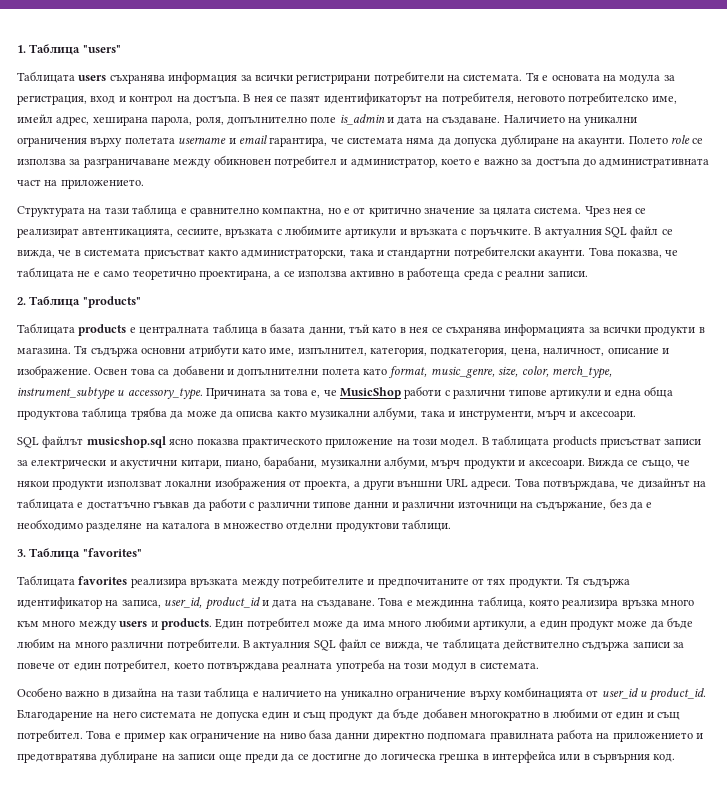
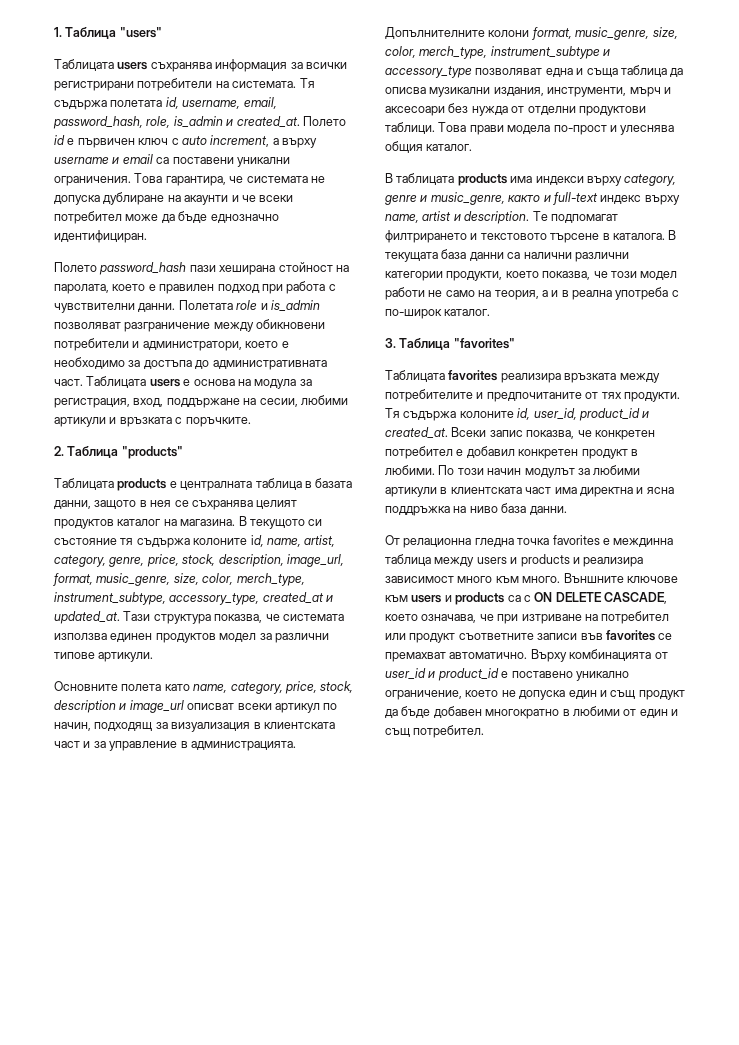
- Тя е основата на модула за регистрация, вход и контрол на достъпа. В нея се пазят идентификаторът на потребителя, неговото потребителско име, имейл адрес, хеширана парола, роля, допълнително поле is_admin и дата на създаване. Наличието на уникални ограничения върху полетата username и email гарантира, че системата няма да допуска дублиране на акаунти. Полето role се използва за разграничаване между обикновен потребител и администратор, което е важно за достъпа до административната част на приложението.
- Структурата на тази таблица е сравнително компактна, но е от критично значение за цялата система. Чрез нея се реализират автентикацията, сесиите, връзката с любимите артикули и връзката с поръчките. В актуалния SQL файл се вижда, че в системата присъстват както администраторски, така и стандартни потребителски акаунти. Това показва, че таблицата не е само теоретично проектирана, а се използва активно в работеща среда с реални записи.
+ Тя съдържа полетата id, username, email, password_hash, role, is_admin и created_at. Полето id е първичен ключ с auto increment, а върху username и email са поставени уникални ограничения. Това гарантира, че системата не допуска дублиране на акаунти и че всеки потребител може да бъде еднозначно идентифициран.
+ Полето password_hash пази хеширана стойност на паролата, което е правилен подход при работа с чувствителни данни. Полетата role и is_admin позволяват разграничение между обикновени потребители и администратори, което е необходимо за достъпа до административната част. Таблицата users е основа на модула за регистрация, вход, поддържане на сесии, любими артикули и връзката с поръчките.
- Таблицата products е централната таблица в базата данни, тъй като в нея се съхранява информацията за всички продукти в магазина. Тя съдържа основни атрибути като име, изпълнител, категория, подкатегория, цена, наличност, описание и изображение. Освен това са добавени и допълнителни полета като format, music_genre, size, color, merch_type, instrument_subtype и accessory_type. Причината за това е, че MusicShop работи с различни типове артикули и една обща продуктова таблица трябва да може да описва както музикални албуми, така и инструменти, мърч и аксесоари.
- SQL файлът musicshop.sql ясно показва практическото приложение на този модел. В таблицата products присъстват записи за електрически и акустични китари, пиано, барабани, музикални албуми, мърч продукти и аксесоари. Вижда се също, че някои продукти използват локални изображения от проекта, а други външни URL адреси. Това потвърждава, че дизайнът на таблицата е достатъчно гъвкав да работи с различни типове данни и различни източници на съдържание, без да е необходимо разделяне на каталога в множество отделни продуктови таблици.
+ Таблицата products е централната таблица в базата данни, защото в нея се съхранява целият продуктов каталог на магазина. В текущото си състояние тя съдържа колоните id, name, artist, category, genre, price, stock, description, image_url, format, music_genre, size, color, merch_type, instrument_subtype, accessory_type, created_at и updated_at. Тази структура показва, че системата използва единен продуктов модел за различни типове артикули.
+ Основните полета като name, category, price, stock, description и image_url описват всеки артикул по начин, подходящ за визуализация в клиентската част и за управление в администрацията. Допълнителните колони format, music_genre, size, color, merch_type, instrument_subtype и accessory_type позволяват една и съща таблица да описва музикални издания, инструменти, мърч и аксесоари без нужда от отделни продуктови таблици. Това прави модела по-прост и улеснява общия каталог.
+ В таблицата products има индекси върху category, genre и music_genre, както и full-text индекс върху name, artist и description. Те подпомагат филтрирането и текстовото търсене в каталога. В текущата база данни са налични различни категории продукти, което показва, че този модел работи не само на теория, а и в реална употреба с по-широк каталог.
- Тя съдържа идентификатор на записа, user_id, product_id и дата на създаване. Това е междинна таблица, която реализира връзка много към много между users и products. Един потребител може да има много любими артикули, а един продукт може да бъде любим на много различни потребители. В актуалния SQL файл се вижда, че таблицата действително съдържа записи за повече от един потребител, което потвърждава реалната употреба на този модул в системата.
- Особено важно в дизайна на тази таблица е наличието на уникално ограничение върху комбинацията от user_id и product_id. Благодарение на него системата не допуска един и същ продукт да бъде добавен многократно в любими от един и същ потребител. Това е пример как ограничение на ниво база данни директно подпомага правилната работа на приложението и предотвратява дублиране на записи още преди да се достигне до логическа грешка в интерфейса или в сървърния код.
+ Тя съдържа колоните id, user_id, product_id и created_at. Всеки запис показва, че конкретен потребител е добавил конкретен продукт в любими. По този начин модулът за любими артикули в клиентската част има директна и ясна поддръжка на ниво база данни.
+ От релационна гледна точка favorites е междинна таблица между users и products и реализира зависимост много към много. Външните ключове към users и products са с ON DELETE CASCADE, което означава, че при изтриване на потребител или продукт съответните записи във favorites се премахват автоматично. Върху комбинацията от user_id и product_id е поставено уникално ограничение, което не допуска един и същ продукт да бъде добавен многократно в любими от един и същ потребител.

